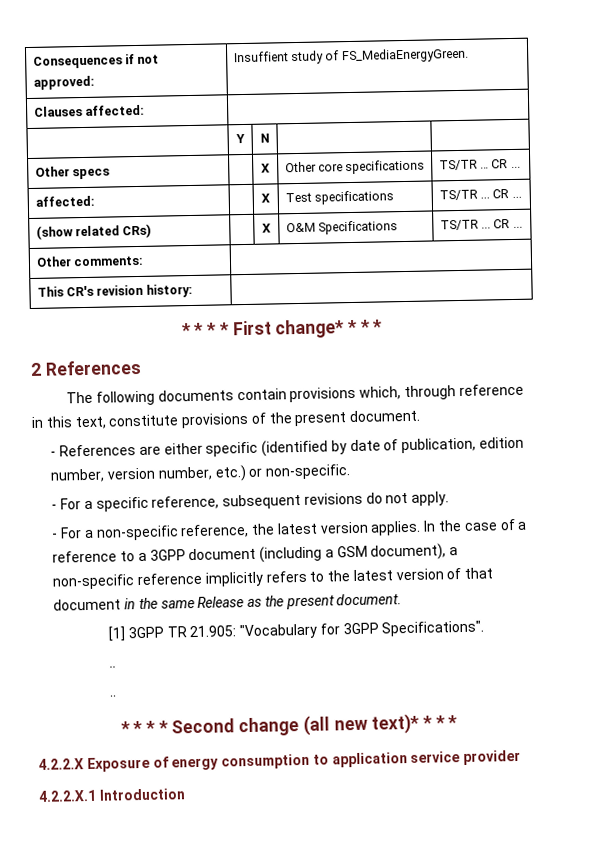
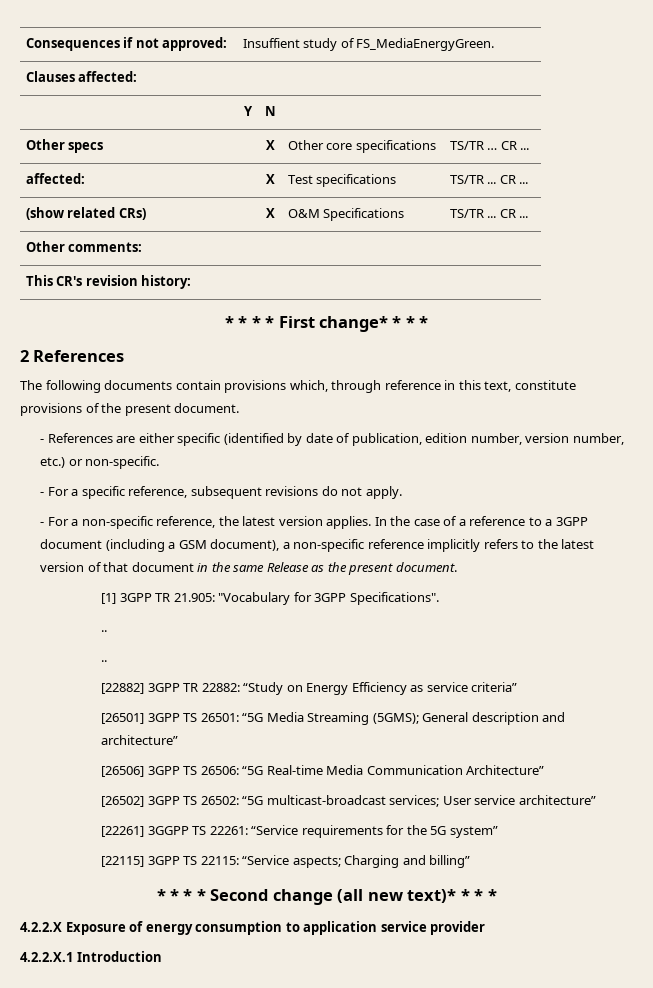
+ [22882] 3GPP TR 22882: “Study on Energy Efficiency as service criteria”
+ [26501] 3GPP TS 26501: “5G Media Streaming (5GMS); General description and architecture”
+ [26506] 3GPP TS 26506: “5G Real-time Media Communication Architecture”
+ [26502] 3GPP TS 26502: “5G multicast-broadcast services; User service architecture”
+ [22261] 3GGPP TS 22261: “Service requirements for the 5G system”
+ [22115] 3GPP TS 22115: “Service aspects; Charging and billing”

